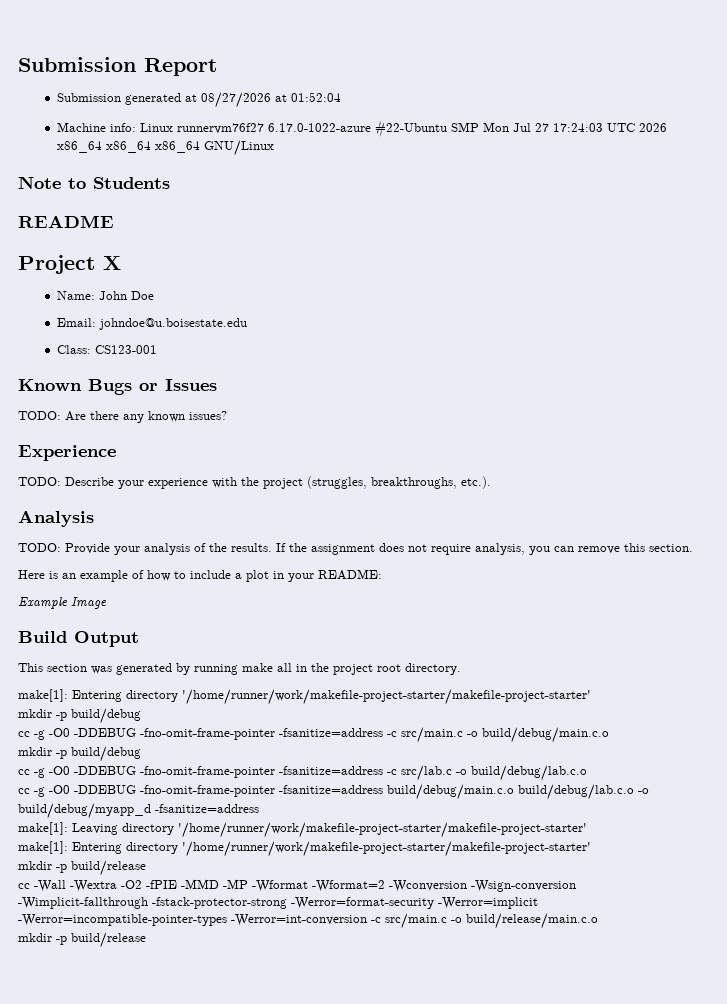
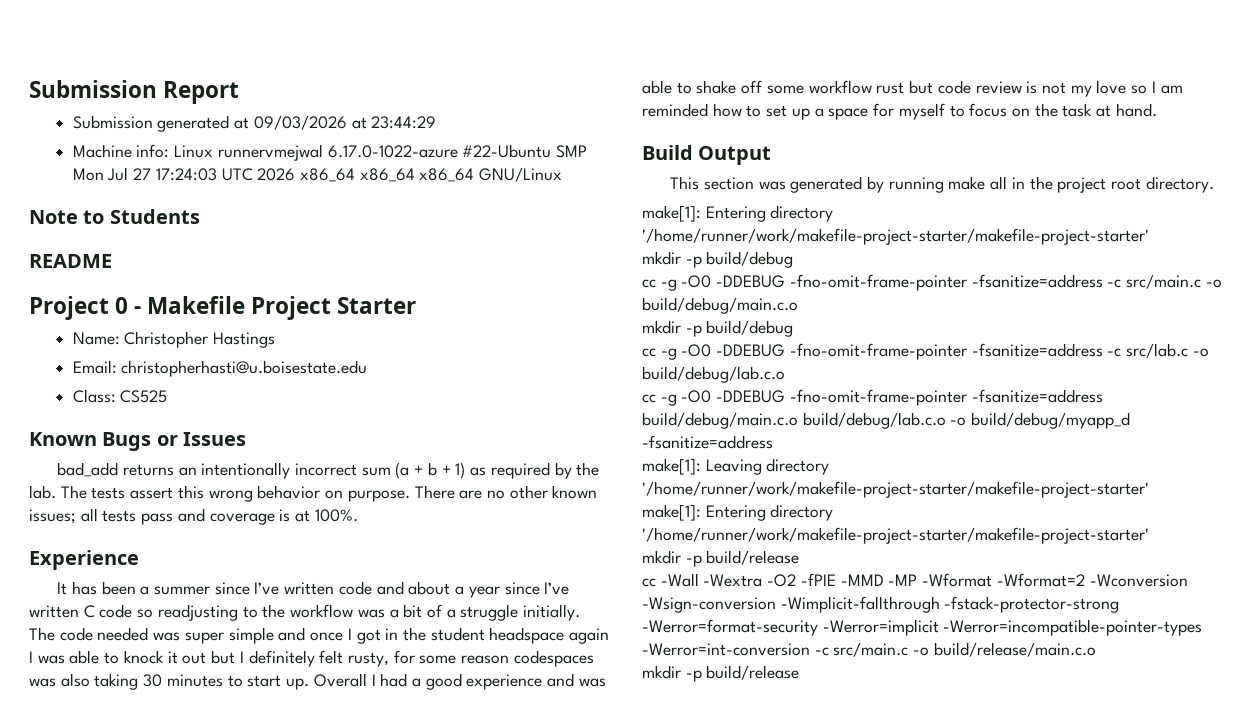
- Submission generated at 08/27/2026 at 01:52:04
+ Submission generated at 09/03/2026 at 23:44:29
- Machine info: Linux runnervm76f27 6.17.0-1022-azure #22-Ubuntu SMP Mon Jul 27 17:24:03 UTC 2026 x86_64 x86_64 x86_64 GNU/Linux
+ Machine info: Linux runnervmejwal 6.17.0-1022-azure #22-Ubuntu SMP Mon Jul 27 17:24:03 UTC 2026 x86_64 x86_64 x86_64 GNU/Linux
- Project X
+ Project 0 - Makefile Project Starter
- Name: John Doe
+ Name: Christopher Hastings
- Email: johndoe@u.boisestate.edu
+ Email: christopherhasti@u.boisestate.edu
- Class: CS123-001
+ Class: CS525
- TODO: Are there any known issues?
+ bad_add returns an intentionally incorrect sum (a + b + 1) as required by the lab. The tests assert this wrong behavior on purpose. There are no other known issues; all tests pass and coverage is at 100%.
  Experience
- TODO: Describe your experience with the project (struggles, breakthroughs, etc.).
- Analysis
- TODO: Provide your analysis of the results. If the assignment does not require analysis, you can remove this section.
- Here is an example of how to include a plot in your README:
- Example Image
+ It has been a summer since I’ve written code and about a year since I’ve written C code so readjusting to the workflow was a bit of a struggle initially. The code needed was super simple and once I got in the student headspace again I was able to knock it out but I definitely felt rusty, for some reason codespaces was also taking 30 minutes to start up. Overall I had a good experience and was able to shake off some workflow rust but code review is not my love so I am reminded how to set up a space for myself to focus on the task at hand.

